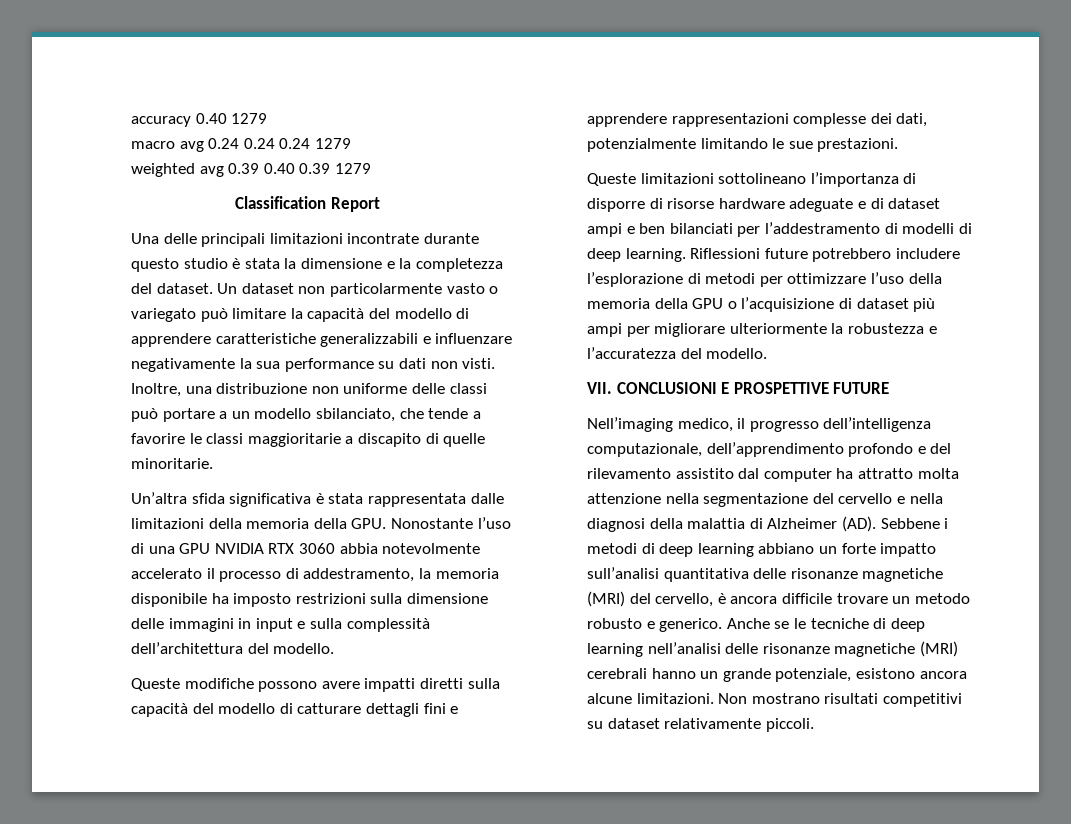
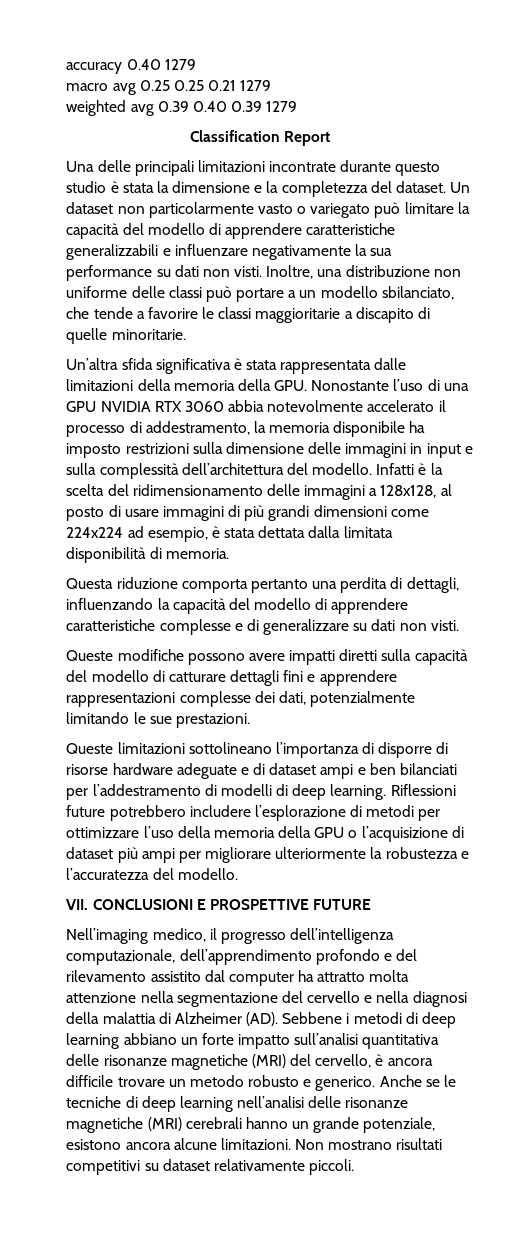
- macro avg 0.24 0.24 0.24 1279
+ macro avg 0.25 0.25 0.21 1279
+ Infatti è la scelta del ridimensionamento delle immagini a 128x128, al posto di usare immagini di più grandi dimensioni come 224x224 ad esempio, è stata dettata dalla limitata disponibilità di memoria.
+ Questa riduzione comporta pertanto una perdita di dettagli, influenzando la capacità del modello di apprendere caratteristiche complesse e di generalizzare su dati non visti.

